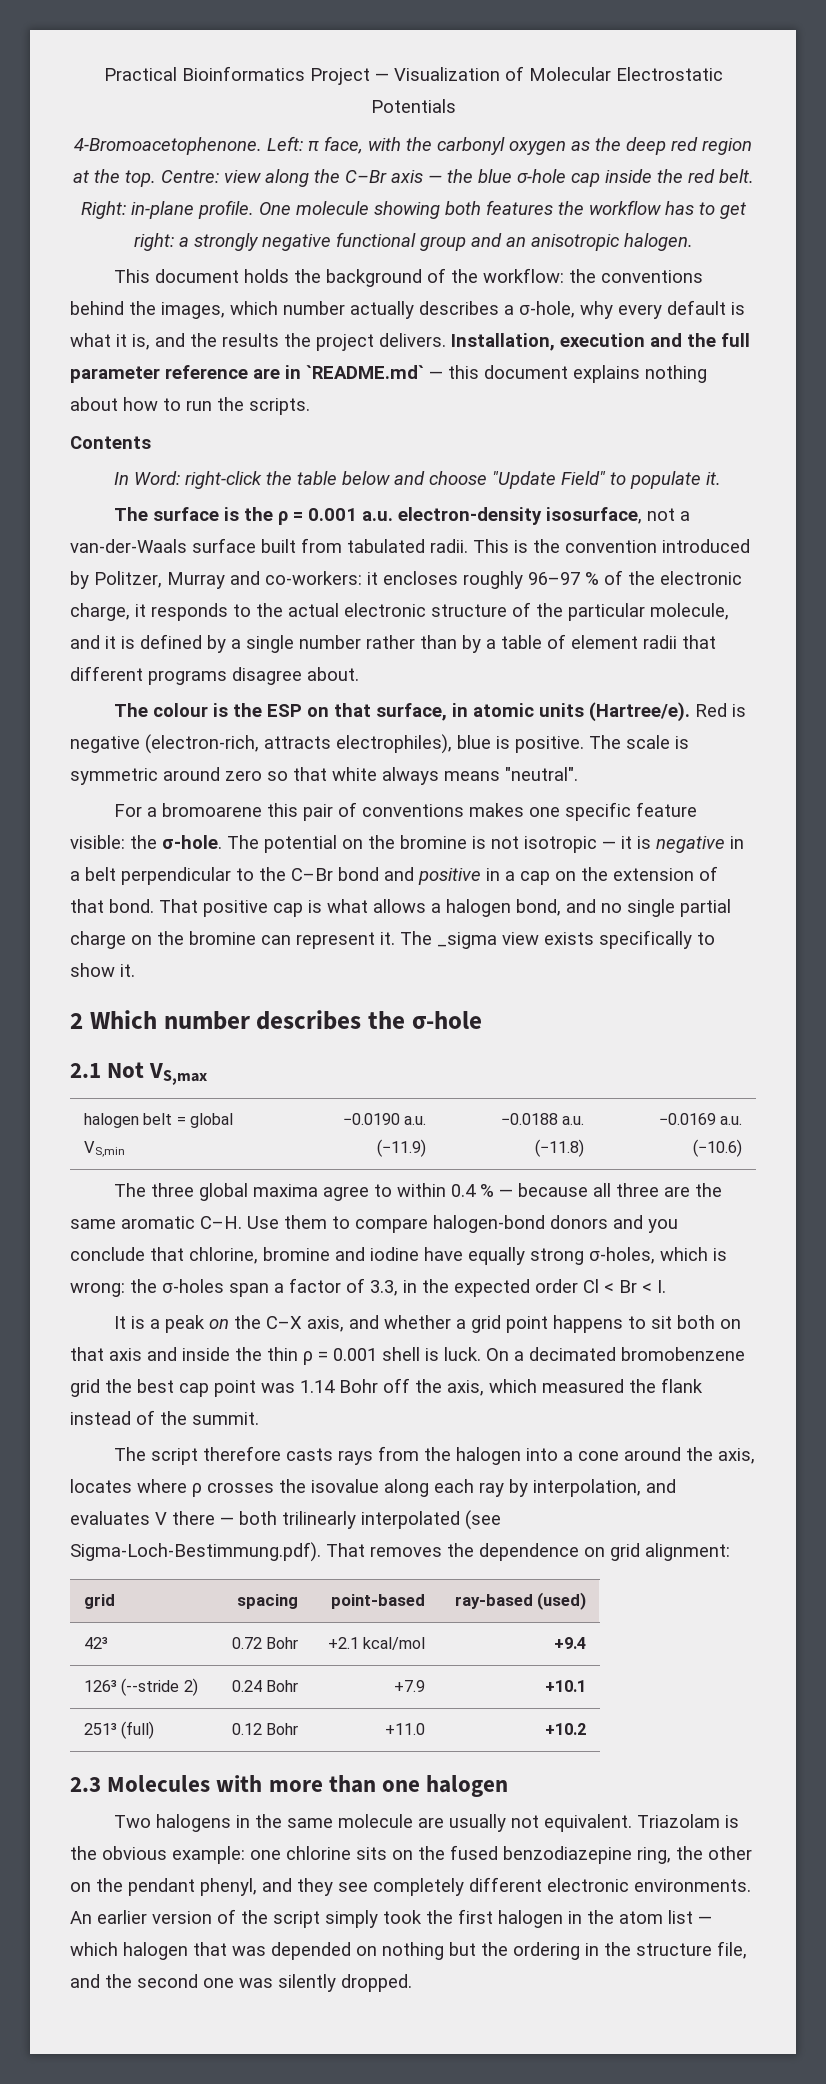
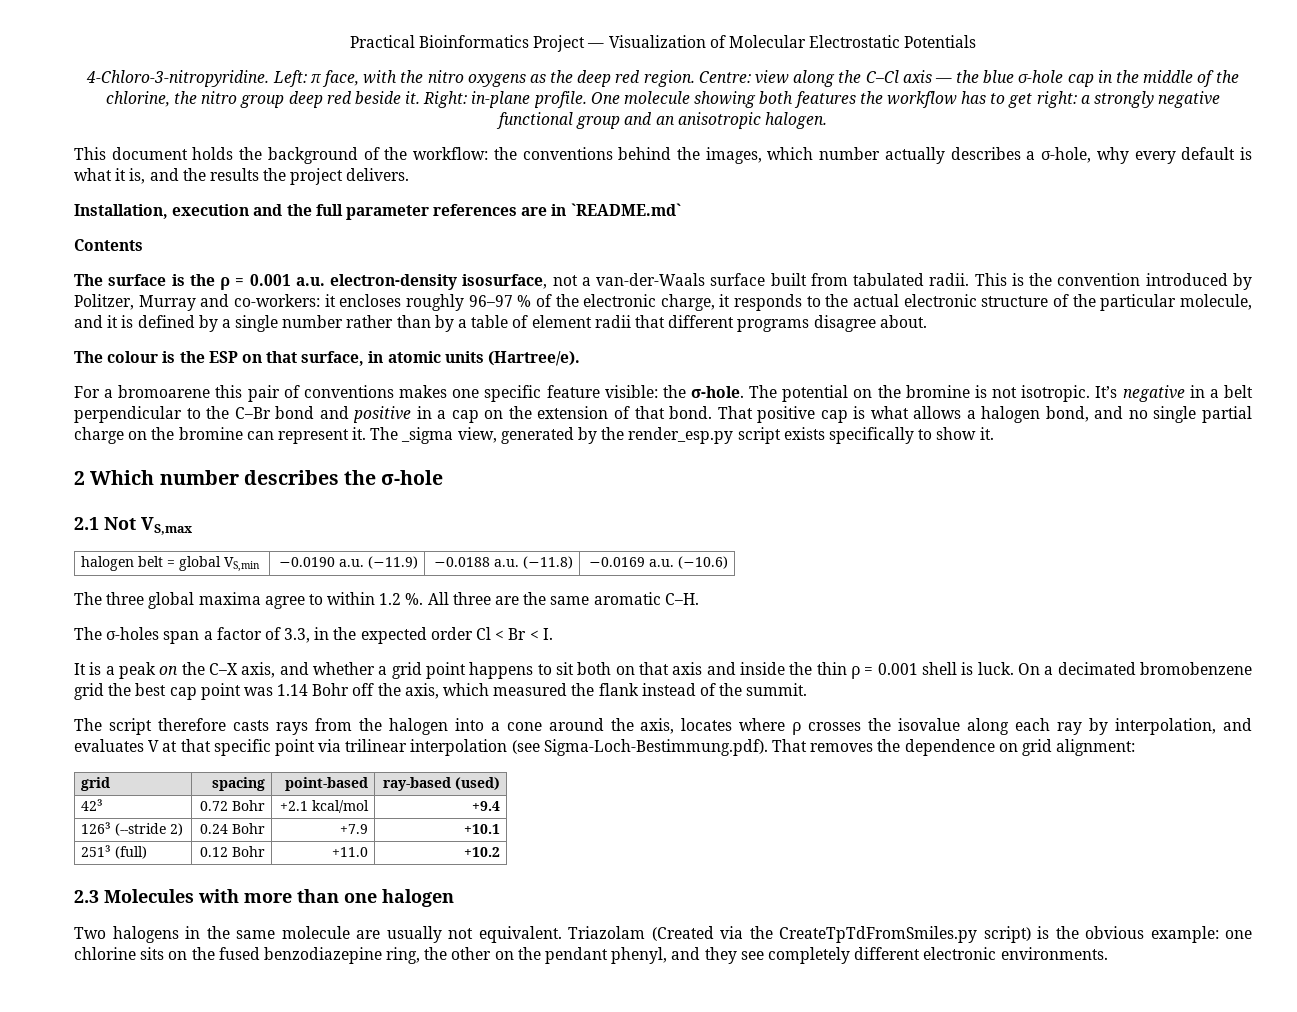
- 4-Bromoacetophenone.
+ 4-Chloro-3-nitropyridine.
- Left: π face, with the carbonyl oxygen as the deep red region at the top.
+ Left: π face, with the nitro oxygens as the deep red region.
- Centre: view along the C–Br axis — the blue σ-hole cap inside the red belt.
+ Centre: view along the C–Cl axis — the blue σ-hole cap in the middle of the chlorine, the nitro group deep red beside it.
- This document holds the background of the workflow: the conventions behind the images, which number actually describes a σ-hole, why every default is what it is, and the results the project delivers. Installation, execution and the full parameter reference are in `README.md` — this document explains nothing about how to run the scripts.
+ This document holds the background of the workflow: the conventions behind the images, which number actually describes a σ-hole, why every default is what it is, and the results the project delivers.
+ Installation, execution and the full parameter references are in `README.md`
  Contents
- In Word: right-click the table below and choose "Update Field" to populate it.
- Red is negative (electron-rich, attracts electrophiles), blue is positive. The scale is symmetric around zero so that white always means "neutral".
- The potential on the bromine is not isotropic — it is negative in a belt perpendicular to the C–Br bond and positive in a cap on the extension of that bond.
+ The potential on the bromine is not isotropic. It’s negative in a belt perpendicular to the C–Br bond and positive in a cap on the extension of that bond.
- The _sigma view exists specifically to show it.
+ The _sigma view, generated by the render_esp.py script exists specifically to show it.
- The three global maxima agree to within 0.4 % — because all three are the same aromatic C–H. Use them to compare halogen-bond donors and you conclude that chlorine, bromine and iodine have equally strong σ-holes, which is wrong: the σ-holes span a factor of 3.3, in the expected order Cl < Br < I.
+ The three global maxima agree to within 1.2 %. All three are the same aromatic C–H.
+ The σ-holes span a factor of 3.3, in the expected order Cl < Br < I.
- The script therefore casts rays from the halogen into a cone around the axis, locates where ρ crosses the isovalue along each ray by interpolation, and evaluates V there — both trilinearly interpolated (see Sigma-Loch-Bestimmung.pdf). That removes the dependence on grid alignment:
+ The script therefore casts rays from the halogen into a cone around the axis, locates where ρ crosses the isovalue along each ray by interpolation, and evaluates V at that specific point via trilinear interpolation (see Sigma-Loch-Bestimmung.pdf). That removes the dependence on grid alignment:
- Triazolam is the obvious example: one chlorine sits on the fused benzodiazepine ring, the other on the pendant phenyl, and they see completely different electronic environments. An earlier version of the script simply took the first halogen in the atom list — which halogen that was depended on nothing but the ordering in the structure file, and the second one was silently dropped.
+ Triazolam (Created via the CreateTpTdFromSmiles.py script) is the obvious example: one chlorine sits on the fused benzodiazepine ring, the other on the pendant phenyl, and they see completely different electronic environments.

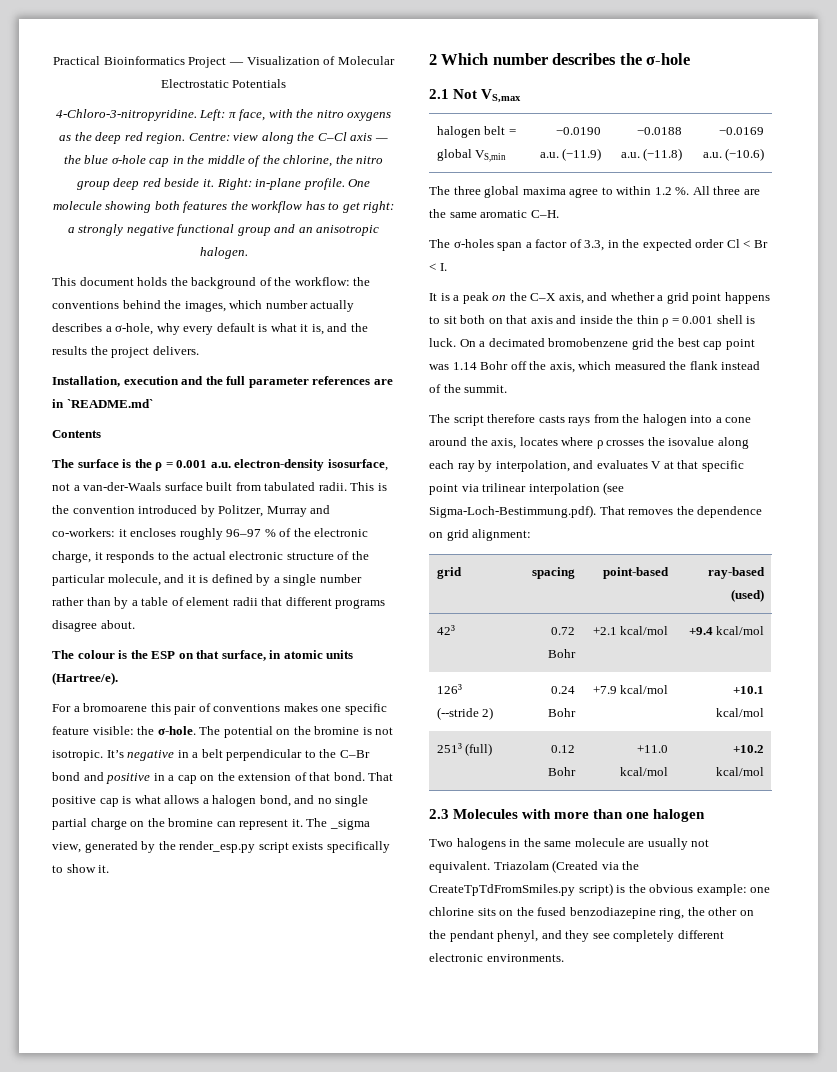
- 42³ | 0.72 Bohr | +2.1 kcal/mol | +9.4
+ 42³ | 0.72 Bohr | +2.1 kcal/mol | +9.4 kcal/mol
- 126³ (--stride 2) | 0.24 Bohr | +7.9 | +10.1
+ 126³ (--stride 2) | 0.24 Bohr | +7.9 kcal/mol | +10.1 kcal/mol
- 251³ (full) | 0.12 Bohr | +11.0 | +10.2
+ 251³ (full) | 0.12 Bohr | +11.0 kcal/mol | +10.2 kcal/mol

